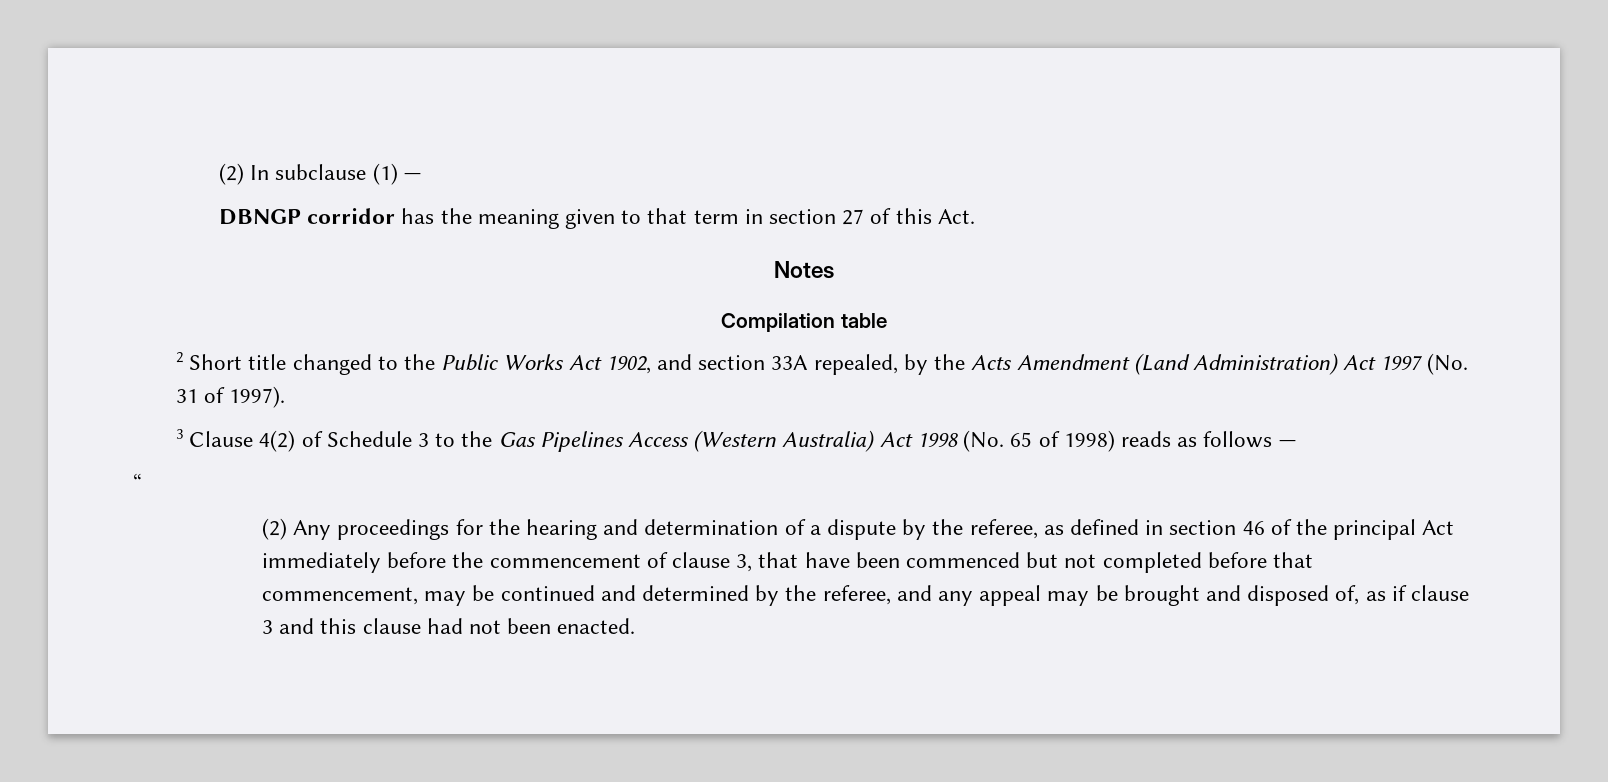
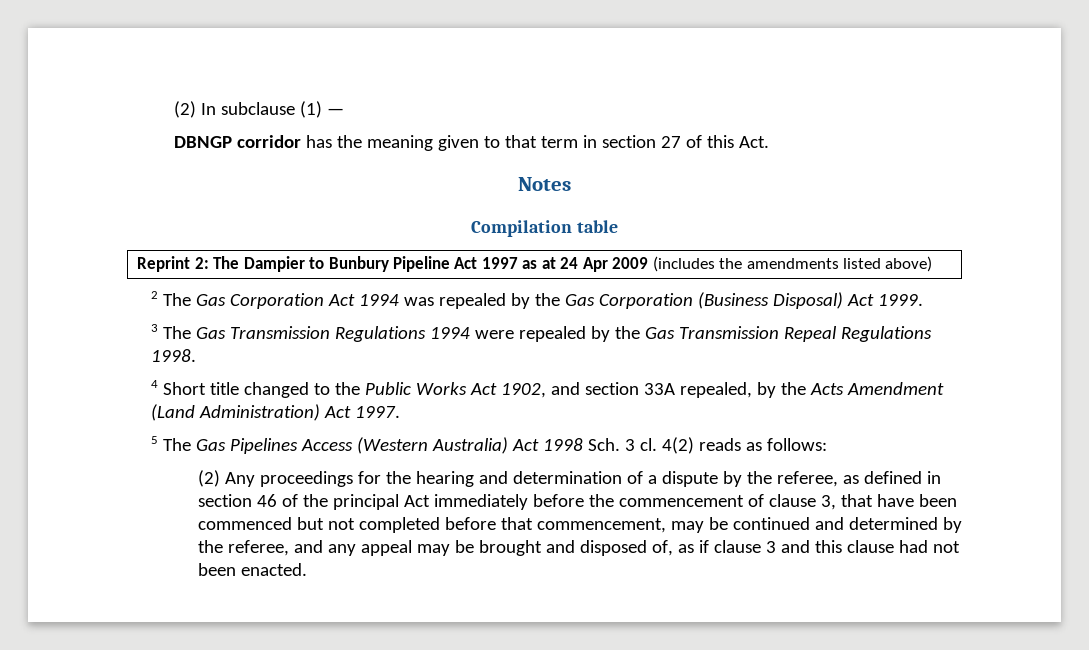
- 2 Short title changed to the Public Works Act 1902, and section 33A repealed, by the Acts Amendment (Land Administration) Act 1997 (No. 31 of 1997).
- 3 Clause 4(2) of Schedule 3 to the Gas Pipelines Access (Western Australia) Act 1998 (No. 65 of 1998) reads as follows —
- “
+ Reprint 2: The Dampier to Bunbury Pipeline Act 1997 as at 24 Apr 2009 (includes the amendments listed above)
+ 2 The Gas Corporation Act 1994 was repealed by the Gas Corporation (Business Disposal) Act 1999.
+ 3 The Gas Transmission Regulations 1994 were repealed by the Gas Transmission Repeal Regulations 1998.
+ 4 Short title changed to the Public Works Act 1902, and section 33A repealed, by the Acts Amendment (Land Administration) Act 1997.
+ 5 The Gas Pipelines Access (Western Australia) Act 1998 Sch. 3 cl. 4(2) reads as follows:

